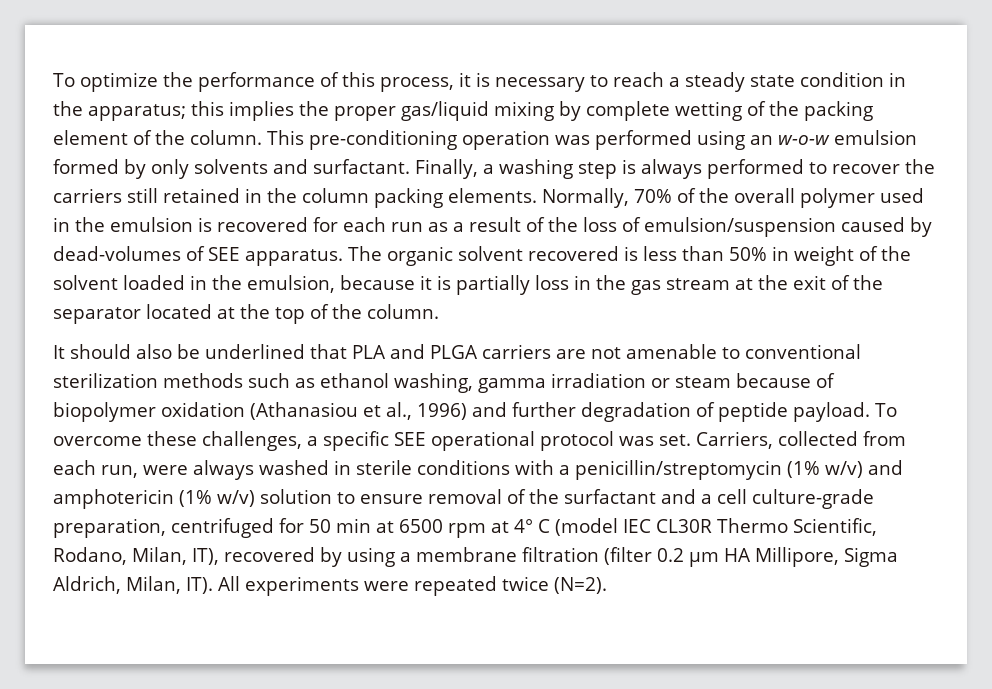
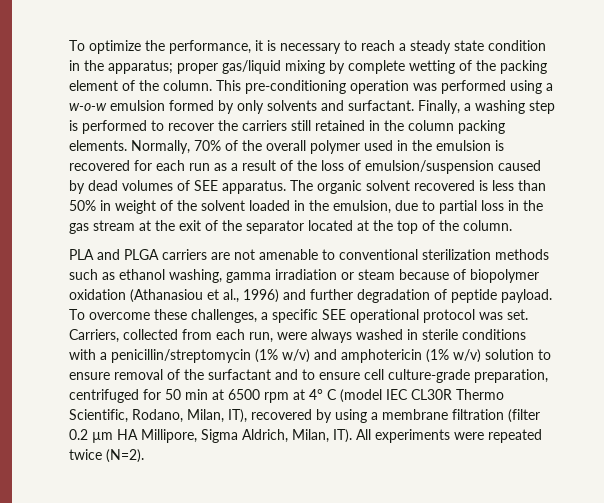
- To optimize the performance of this process, it is necessary to reach a steady state condition in the apparatus; this implies the proper gas/liquid mixing by complete wetting of the packing element of the column.
+ To optimize the performance, it is necessary to reach a steady state condition in the apparatus; proper gas/liquid mixing by complete wetting of the packing element of the column.
- This pre-conditioning operation was performed using an w-o-w emulsion formed by only solvents and surfactant.
+ This pre-conditioning operation was performed using a w-o-w emulsion formed by only solvents and surfactant.
- Finally, a washing step is always performed to recover the carriers still retained in the column packing elements.
+ Finally, a washing step is performed to recover the carriers still retained in the column packing elements.
- Normally, 70% of the overall polymer used in the emulsion is recovered for each run as a result of the loss of emulsion/suspension caused by dead-volumes of SEE apparatus.
+ Normally, 70% of the overall polymer used in the emulsion is recovered for each run as a result of the loss of emulsion/suspension caused by dead volumes of SEE apparatus.
- The organic solvent recovered is less than 50% in weight of the solvent loaded in the emulsion, because it is partially loss in the gas stream at the exit of the separator located at the top of the column.
+ The organic solvent recovered is less than 50% in weight of the solvent loaded in the emulsion, due to partial loss in the gas stream at the exit of the separator located at the top of the column.
- It should also be underlined that PLA and PLGA carriers are not amenable to conventional sterilization methods such as ethanol washing, gamma irradiation or steam because of biopolymer oxidation (Athanasiou et al., 1996) and further degradation of peptide payload.
+ PLA and PLGA carriers are not amenable to conventional sterilization methods such as ethanol washing, gamma irradiation or steam because of biopolymer oxidation (Athanasiou et al., 1996) and further degradation of peptide payload.
- Carriers, collected from each run, were always washed in sterile conditions with a penicillin/streptomycin (1% w/v) and amphotericin (1% w/v) solution to ensure removal of the surfactant and a cell culture-grade preparation, centrifuged for 50 min at 6500 rpm at 4° C (model IEC CL30R Thermo Scientific, Rodano, Milan, IT), recovered by using a membrane filtration (filter 0.2 µm HA Millipore, Sigma Aldrich, Milan, IT). All experiments were repeated twice (N=2).
+ Carriers, collected from each run, were always washed in sterile conditions with a penicillin/streptomycin (1% w/v) and amphotericin (1% w/v) solution to ensure removal of the surfactant and to ensure cell culture-grade preparation, centrifuged for 50 min at 6500 rpm at 4° C (model IEC CL30R Thermo Scientific, Rodano, Milan, IT), recovered by using a membrane filtration (filter 0.2 µm HA Millipore, Sigma Aldrich, Milan, IT). All experiments were repeated twice (N=2).

